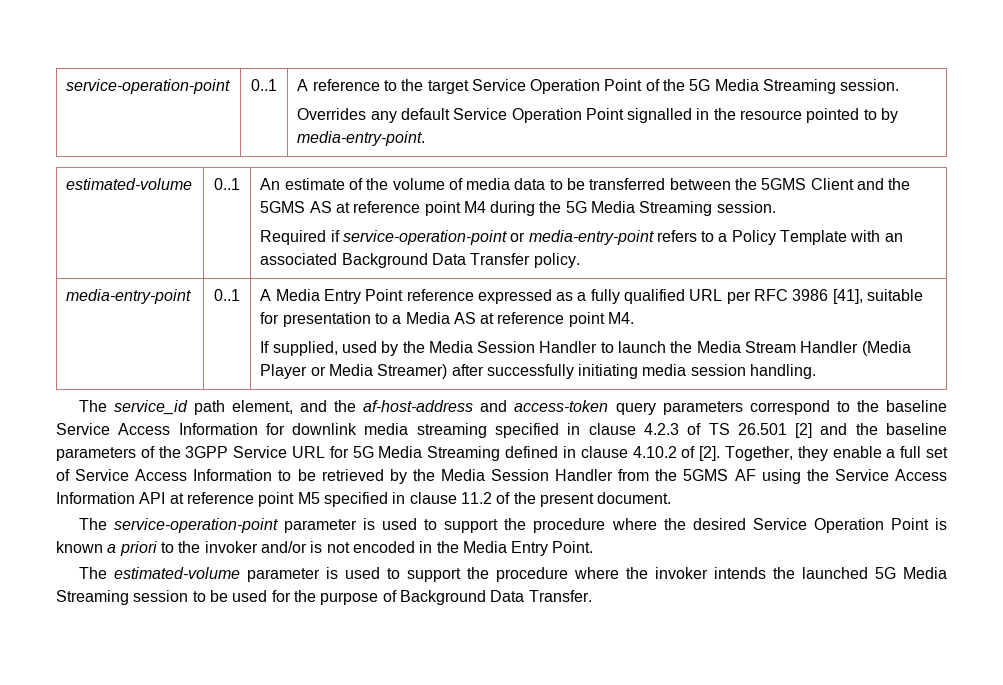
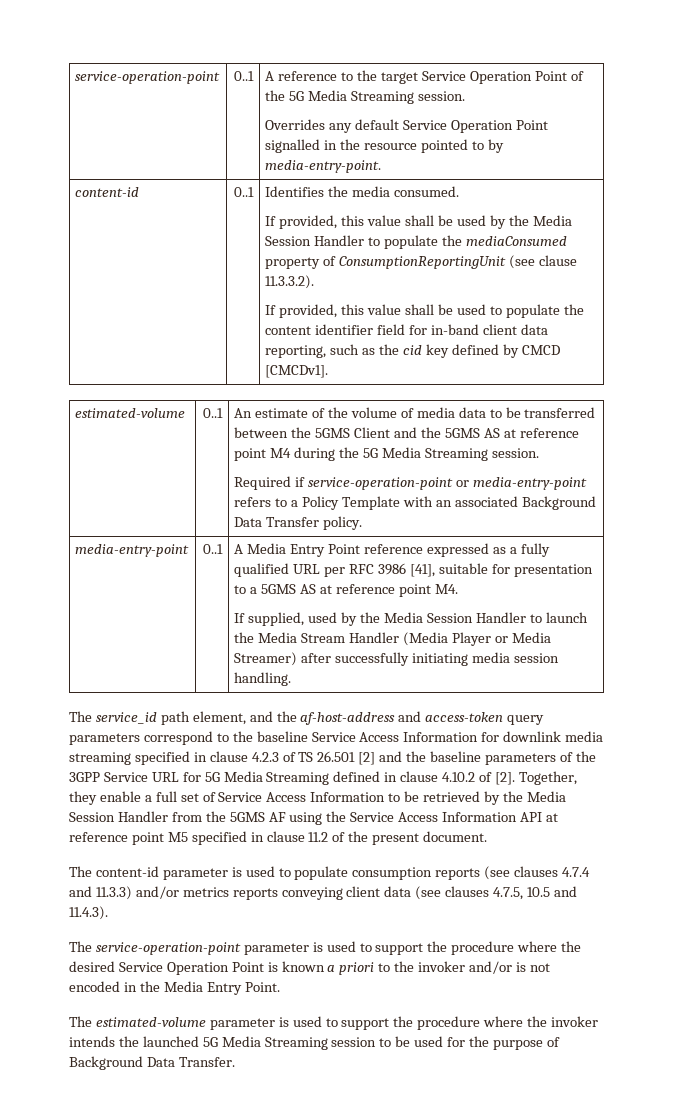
+ content-id | 0..1 | Identifies the media consumed.
+ If provided, this value shall be used by the Media Session Handler to populate the mediaConsumed property of ConsumptionReportingUnit (see clause 11.3.3.2).
+ If provided, this value shall be used to populate the content identifier field for in-band client data reporting, such as the cid key defined by CMCD [CMCDv1].
- A Media Entry Point reference expressed as a fully qualified URL per RFC 3986 [41], suitable for presentation to a Media AS at reference point M4.
+ A Media Entry Point reference expressed as a fully qualified URL per RFC 3986 [41], suitable for presentation to a 5GMS AS at reference point M4.
+ The content-id parameter is used to populate consumption reports (see clauses 4.7.4 and 11.3.3) and/or metrics reports conveying client data (see clauses 4.7.5, 10.5 and 11.4.3).

